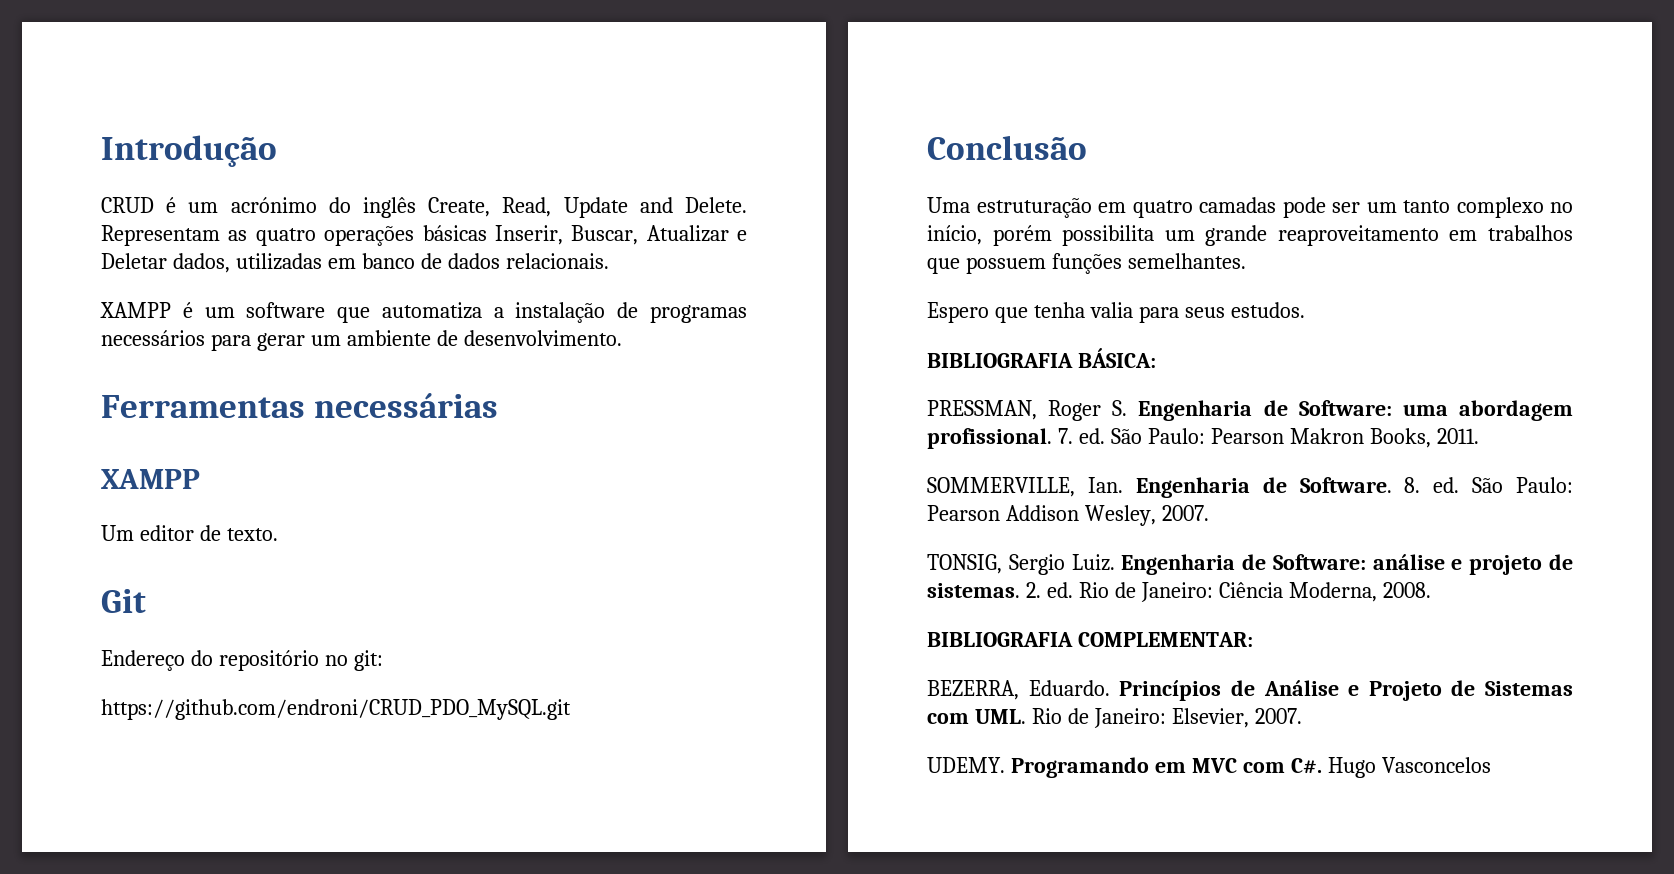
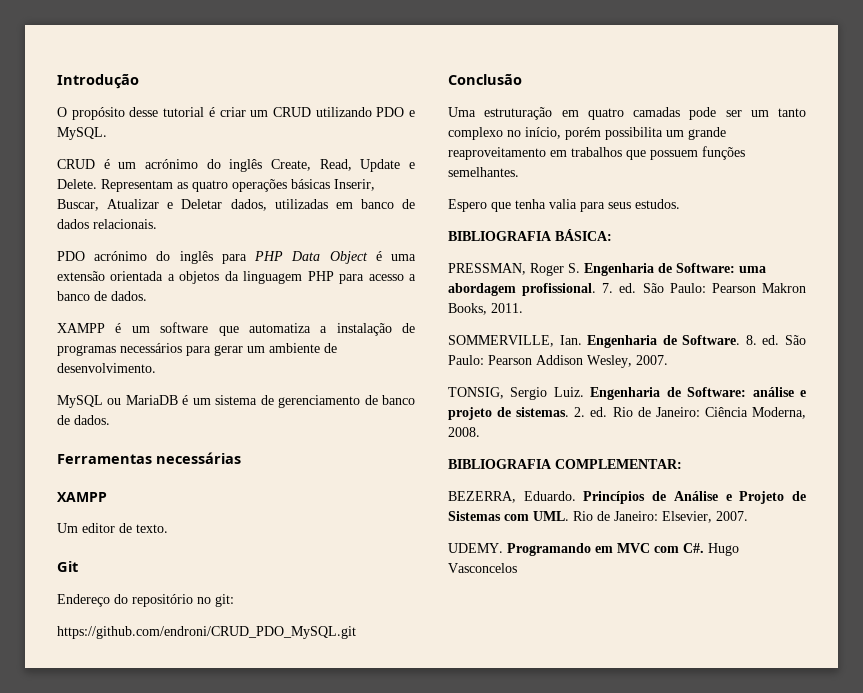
+ O propósito desse tutorial é criar um CRUD utilizando PDO e MySQL.
- CRUD é um acrónimo do inglês Create, Read, Update and Delete.
+ CRUD é um acrónimo do inglês Create, Read, Update e Delete.
+ PDO acrónimo do inglês para PHP Data Object é uma extensão orientada a objetos da linguagem PHP para acesso a banco de dados.
+ MySQL ou MariaDB é um sistema de gerenciamento de banco de dados.

